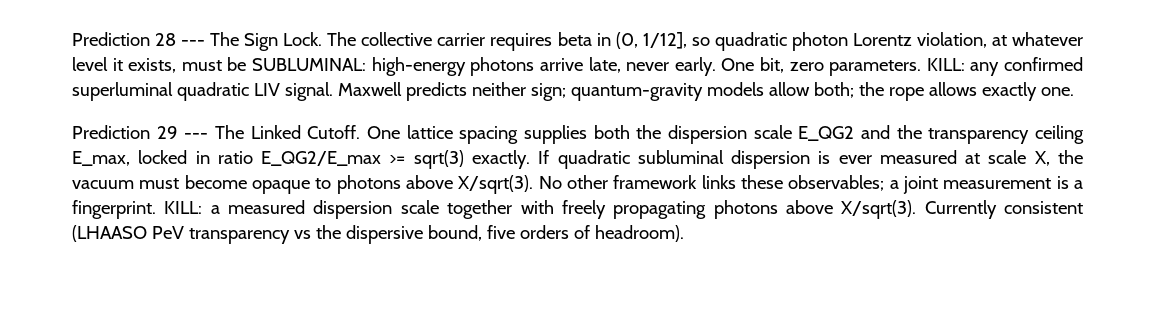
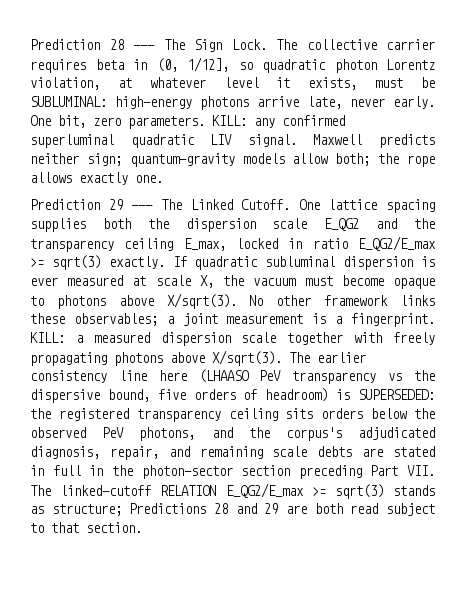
- Currently consistent (LHAASO PeV transparency vs the dispersive bound, five orders of headroom).
+ The earlier consistency line here (LHAASO PeV transparency vs the dispersive bound, five orders of headroom) is SUPERSEDED: the registered transparency ceiling sits orders below the observed PeV photons, and the corpus's adjudicated diagnosis, repair, and remaining scale debts are stated in full in the photon-sector section preceding Part VII. The linked-cutoff RELATION E_QG2/E_max >= sqrt(3) stands as structure; Predictions 28 and 29 are both read subject to that section.

